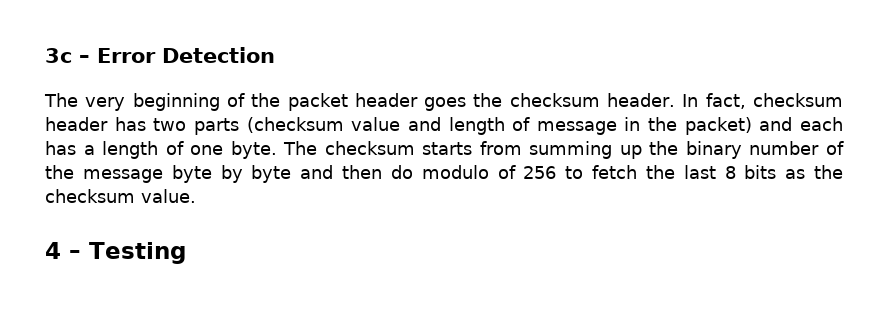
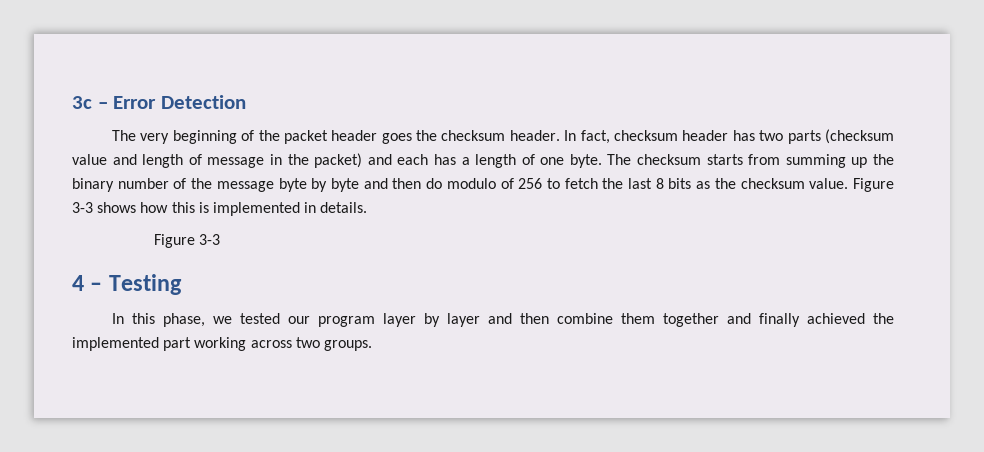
- The checksum starts from summing up the binary number of the message byte by byte and then do modulo of 256 to fetch the last 8 bits as the checksum value.
+ The checksum starts from summing up the binary number of the message byte by byte and then do modulo of 256 to fetch the last 8 bits as the checksum value. Figure 3-3 shows how this is implemented in details.
+ Figure 3-3
  4 – Testing
+ In this phase, we tested our program layer by layer and then combine them together and finally achieved the implemented part working across two groups.

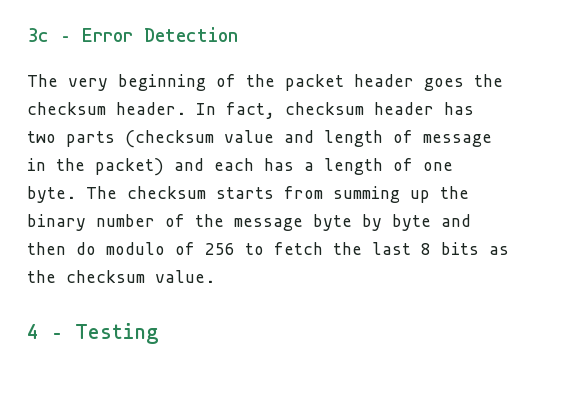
- The checksum starts from summing up the binary number of the message byte by byte and then do modulo of 256 to fetch the last 8 bits as the checksum value. Figure 3-3 shows how this is implemented in details.
- Figure 3-3
+ The checksum starts from summing up the binary number of the message byte by byte and then do modulo of 256 to fetch the last 8 bits as the checksum value.
  4 – Testing
- In this phase, we tested our program layer by layer and then combine them together and finally achieved the implemented part working across two groups.

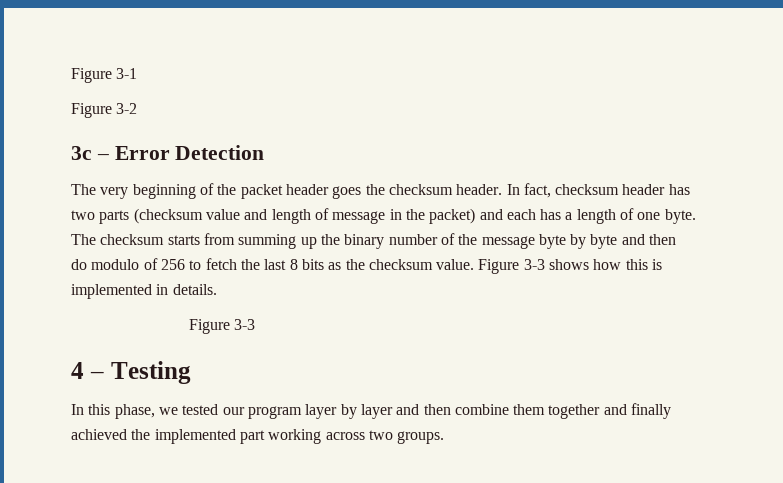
+ Figure 3-1
+ Figure 3-2
- The checksum starts from summing up the binary number of the message byte by byte and then do modulo of 256 to fetch the last 8 bits as the checksum value.
+ The checksum starts from summing up the binary number of the message byte by byte and then do modulo of 256 to fetch the last 8 bits as the checksum value. Figure 3-3 shows how this is implemented in details.
+ Figure 3-3
  4 – Testing
+ In this phase, we tested our program layer by layer and then combine them together and finally achieved the implemented part working across two groups.

